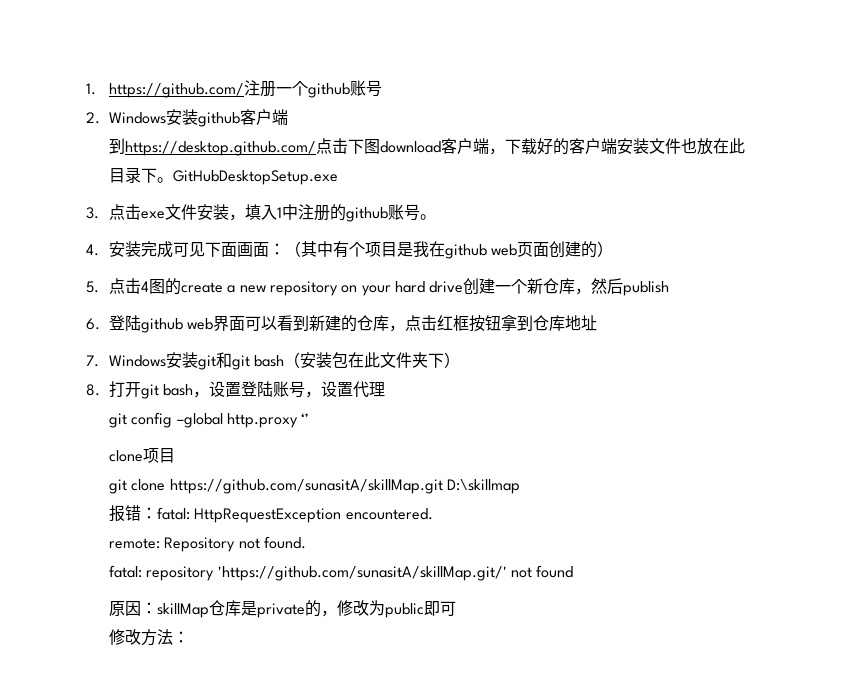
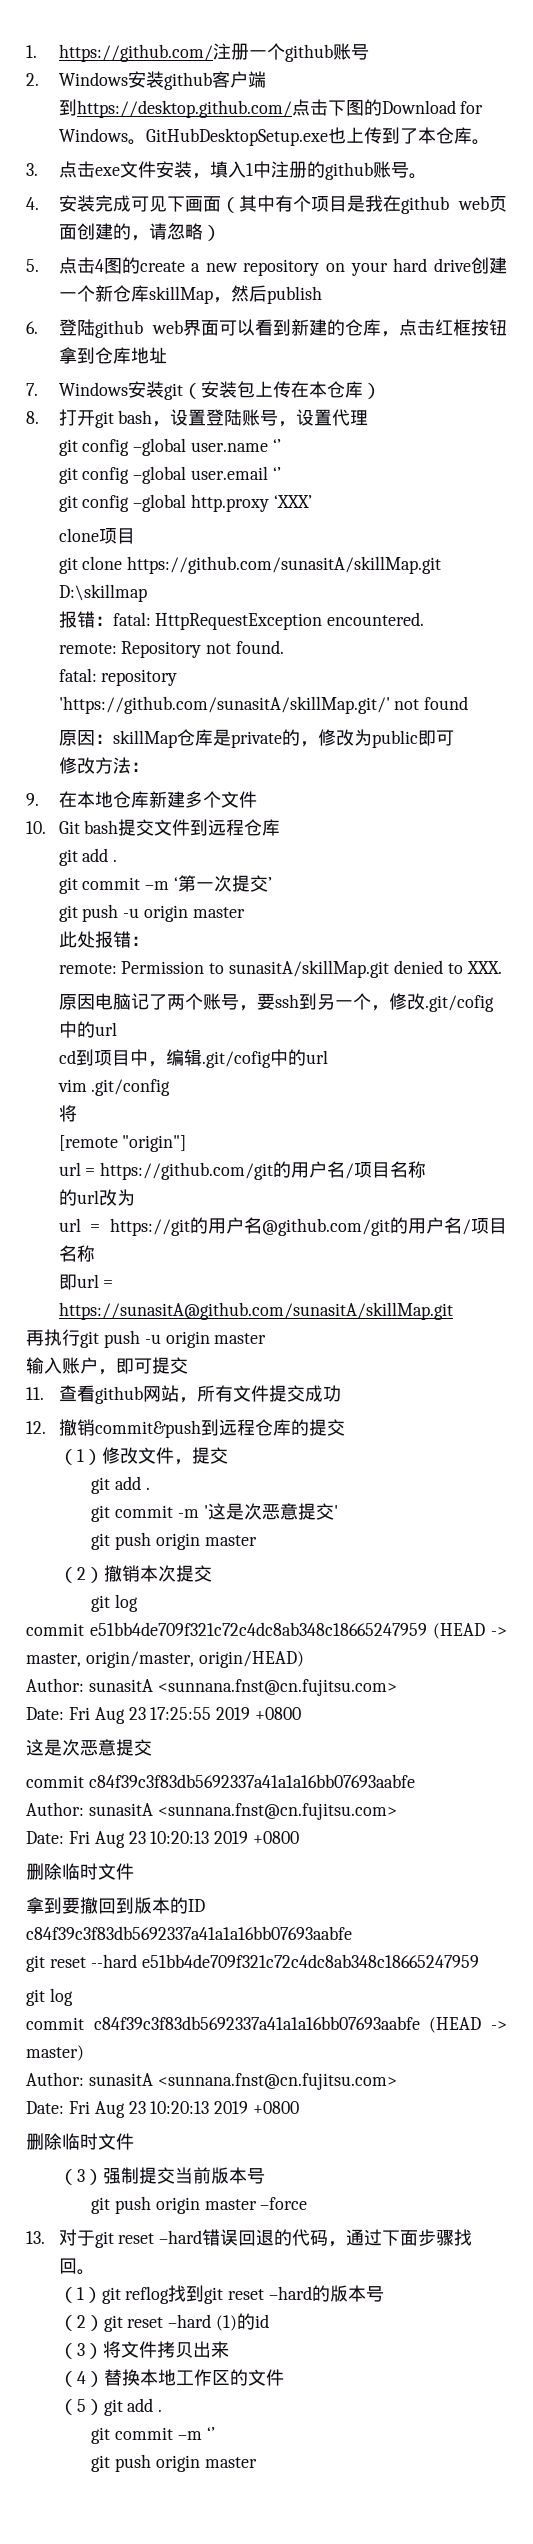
- 到https://desktop.github.com/点击下图download客户端，下载好的客户端安装文件也放在此目录下。GitHubDesktopSetup.exe
+ 到https://desktop.github.com/点击下图的Download for Windows。GitHubDesktopSetup.exe也上传到了本仓库。
- 4.安装完成可见下面画面：（其中有个项目是我在github web页面创建的）
+ 4.安装完成可见下画面（其中有个项目是我在github web页面创建的，请忽略）
- 5.点击4图的create a new repository on your hard drive创建一个新仓库，然后publish
+ 5.点击4图的create a new repository on your hard drive创建一个新仓库skillMap，然后publish
- 7. Windows安装git和git bash（安装包在此文件夹下）
+ 7. Windows安装git（安装包上传在本仓库）
+ git config –global user.name ‘’
+ git config –global user.email ‘’
- git config –global http.proxy ‘’
+ git config –global http.proxy ‘XXX’
+ 9.在本地仓库新建多个文件
+ 10. Git bash提交文件到远程仓库
+ git add .
+ git commit –m ‘第一次提交’
+ git push -u origin master
+ 此处报错：
+ remote: Permission to sunasitA/skillMap.git denied to XXX.
+ 原因电脑记了两个账号，要ssh到另一个，修改.git/cofig中的url
+ cd到项目中，编辑.git/cofig中的url
+ vim .git/config
+ 将
+ [remote "origin"]
+ url = https://github.com/git的用户名/项目名称
+ 的url改为
+ url = https://git的用户名@github.com/git的用户名/项目名称
+ 即url = https://sunasitA@github.com/sunasitA/skillMap.git
+ 再执行git push -u origin master
+ 输入账户，即可提交
+ 11.查看github网站，所有文件提交成功
+ 12.撤销commit&push到远程仓库的提交
+ （1）修改文件，提交
+ git add .
+ git commit -m '这是次恶意提交'
+ git push origin master
+ （2）撤销本次提交
+ git log
+ commit e51bb4de709f321c72c4dc8ab348c18665247959 (HEAD -> master, origin/master, origin/HEAD)
+ Author: sunasitA <sunnana.fnst@cn.fujitsu.com>
+ Date: Fri Aug 23 17:25:55 2019 +0800
+ 这是次恶意提交
+ commit c84f39c3f83db5692337a41a1a16bb07693aabfe
+ Author: sunasitA <sunnana.fnst@cn.fujitsu.com>
+ Date: Fri Aug 23 10:20:13 2019 +0800
+ 删除临时文件
+ 拿到要撤回到版本的ID c84f39c3f83db5692337a41a1a16bb07693aabfe
+ git reset --hard e51bb4de709f321c72c4dc8ab348c18665247959
+ git log
+ commit c84f39c3f83db5692337a41a1a16bb07693aabfe (HEAD -> master)
+ Author: sunasitA <sunnana.fnst@cn.fujitsu.com>
+ Date: Fri Aug 23 10:20:13 2019 +0800
+ 删除临时文件
+ （3）强制提交当前版本号
+ git push origin master –force
+ 13.对于git reset –hard错误回退的代码，通过下面步骤找回。
+ （1）git reflog找到git reset –hard的版本号
+ （2）git reset –hard (1)的id
+ （3）将文件拷贝出来
+ （4）替换本地工作区的文件
+ （5）git add .
+ git commit –m ‘’
+ git push origin master

